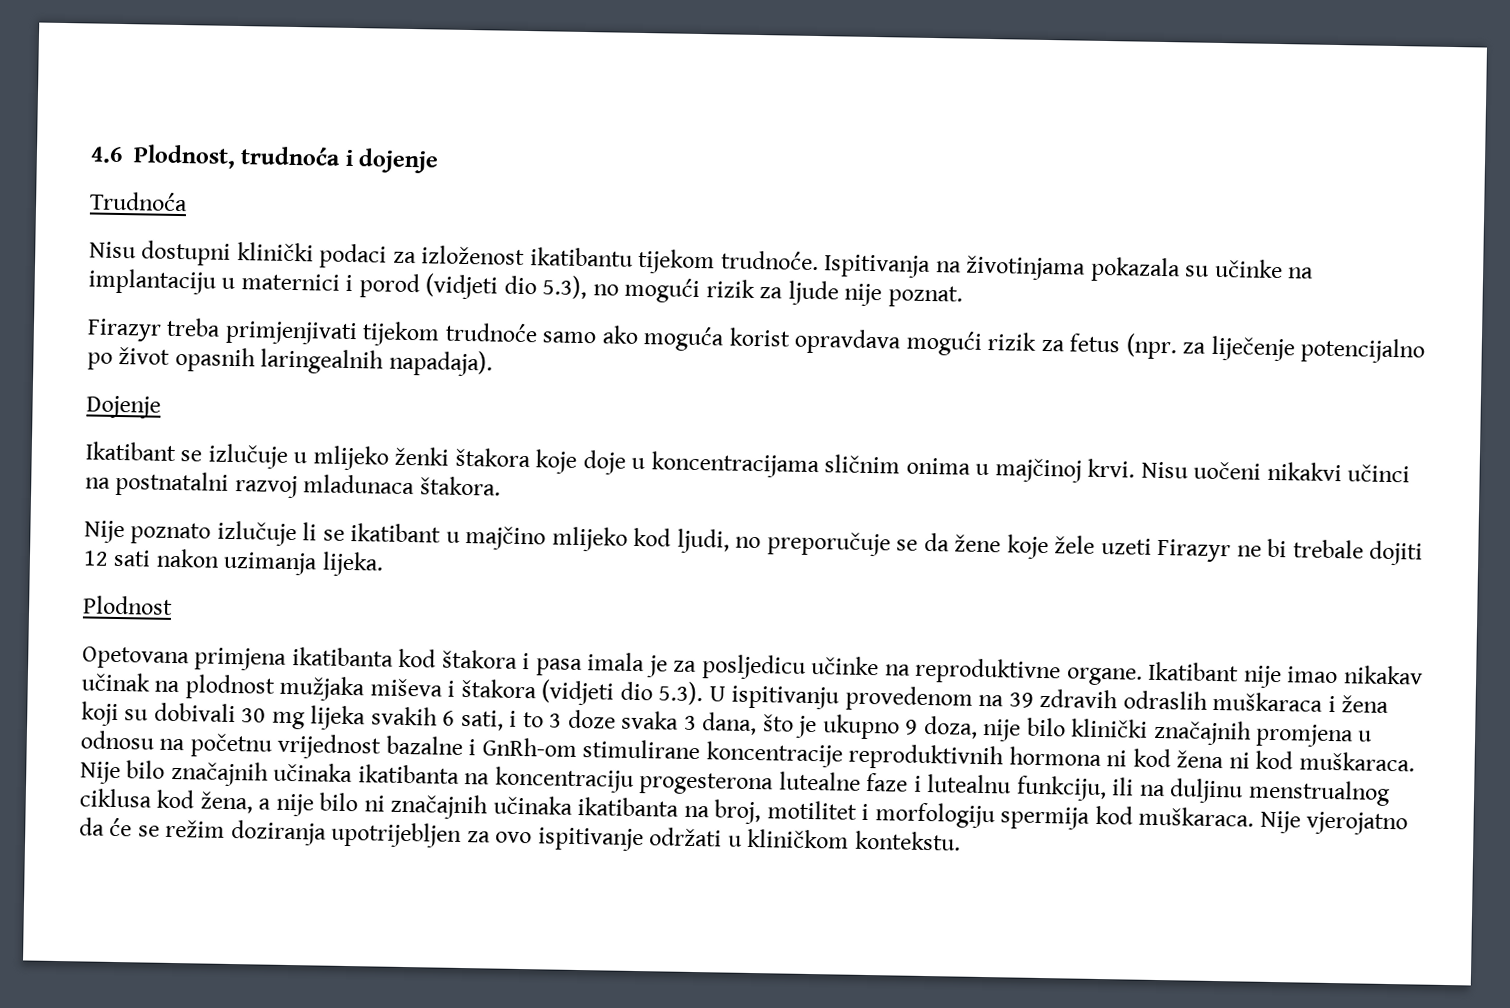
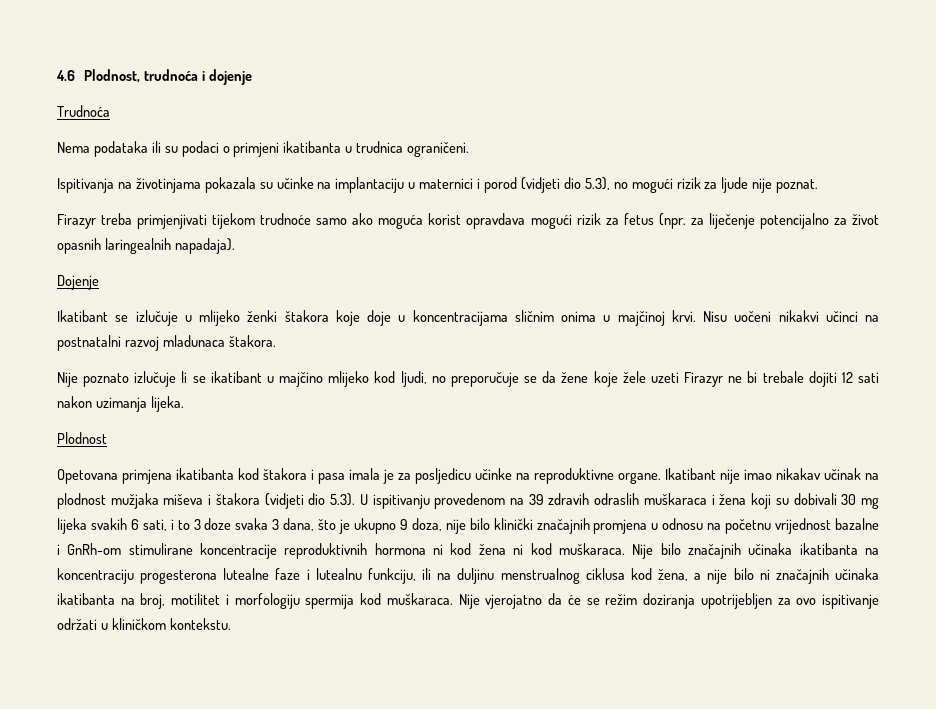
- Nisu dostupni klinički podaci za izloženost ikatibantu tijekom trudnoće. Ispitivanja na životinjama pokazala su učinke na implantaciju u maternici i porod (vidjeti dio 5.3), no mogući rizik za ljude nije poznat.
+ Nema podataka ili su podaci o primjeni ikatibanta u trudnica ograničeni.
+ Ispitivanja na životinjama pokazala su učinke na implantaciju u maternici i porod (vidjeti dio 5.3), no mogući rizik za ljude nije poznat.
- Firazyr treba primjenjivati tijekom trudnoće samo ako moguća korist opravdava mogući rizik za fetus (npr. za liječenje potencijalno po život opasnih laringealnih napadaja).
+ Firazyr treba primjenjivati tijekom trudnoće samo ako moguća korist opravdava mogući rizik za fetus (npr. za liječenje potencijalno za život opasnih laringealnih napadaja).

